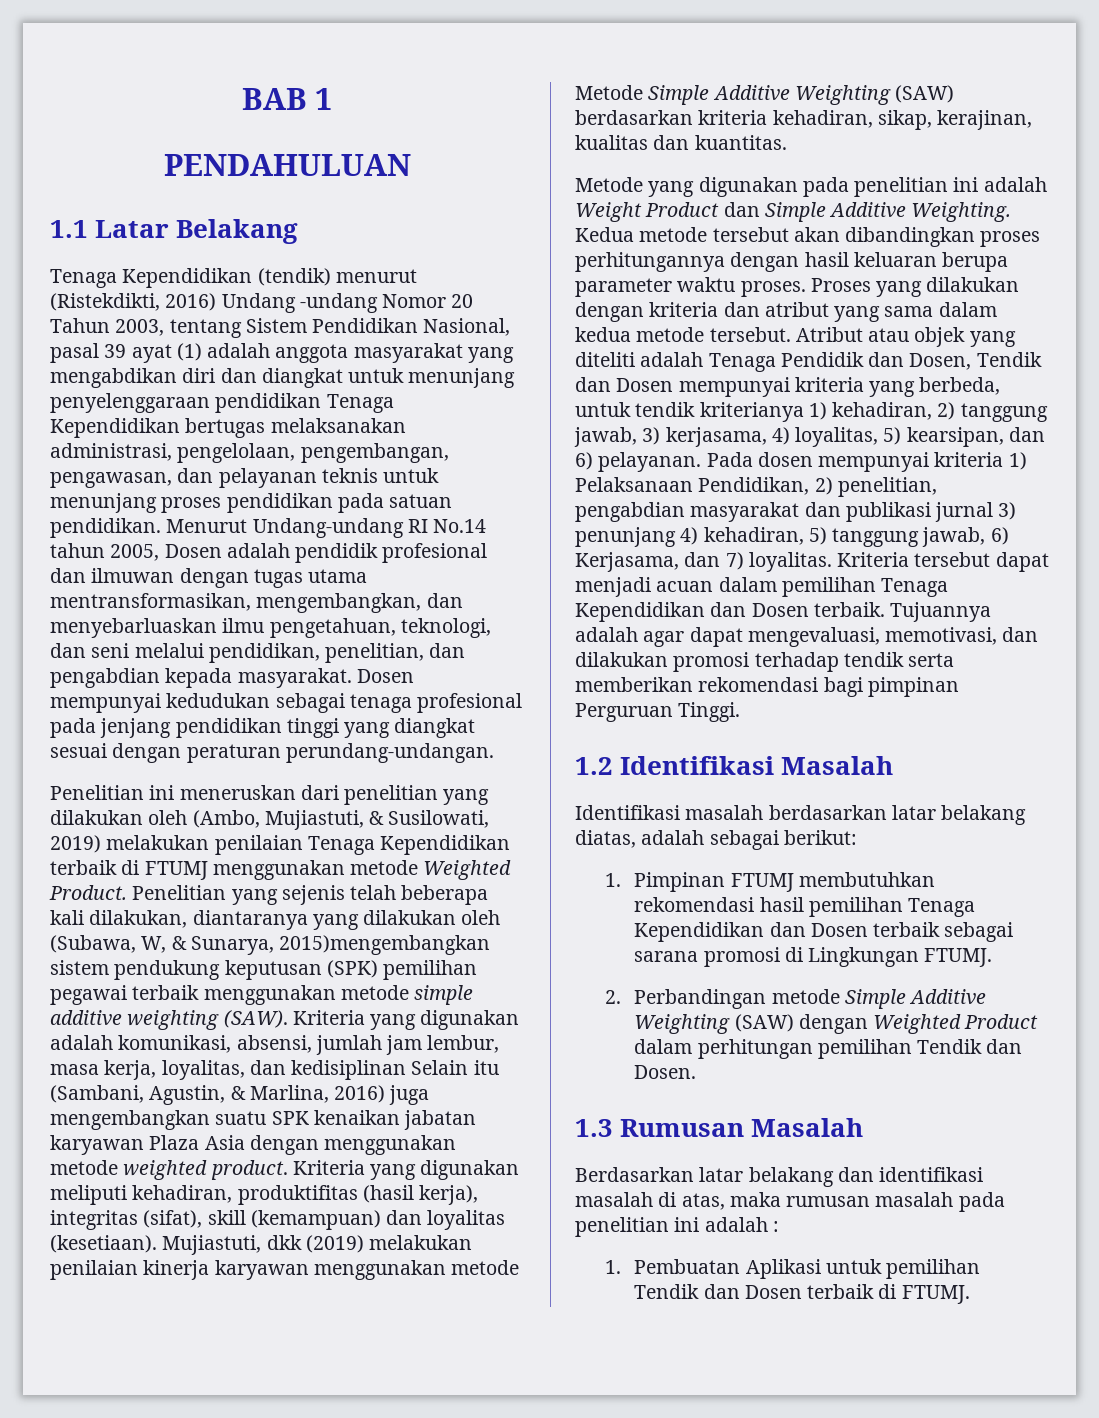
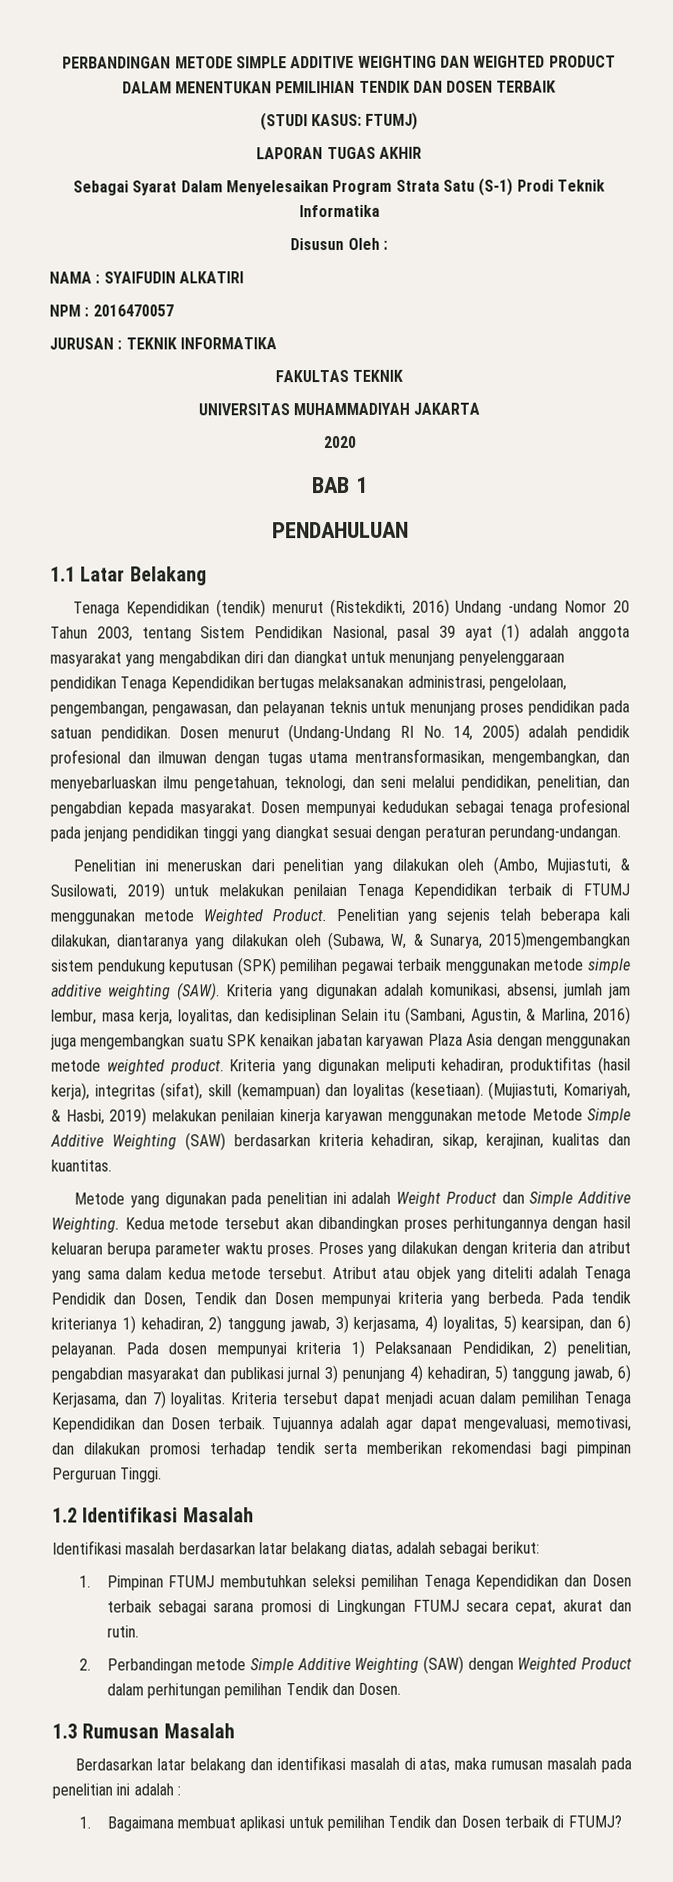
+ PERBANDINGAN METODE SIMPLE ADDITIVE WEIGHTING DAN WEIGHTED PRODUCT DALAM MENENTUKAN PEMILIHIAN TENDIK DAN DOSEN TERBAIK
+ (STUDI KASUS: FTUMJ)
+ LAPORAN TUGAS AKHIR
+ Sebagai Syarat Dalam Menyelesaikan Program Strata Satu (S-1) Prodi Teknik Informatika
+ Disusun Oleh :
+ NAMA : SYAIFUDIN ALKATIRI
+ NPM : 2016470057
+ JURUSAN : TEKNIK INFORMATIKA
+ FAKULTAS TEKNIK
+ UNIVERSITAS MUHAMMADIYAH JAKARTA
+ 2020
- Menurut Undang-undang RI No.14 tahun 2005, Dosen adalah pendidik profesional dan ilmuwan dengan tugas utama mentransformasikan, mengembangkan, dan menyebarluaskan ilmu pengetahuan, teknologi, dan seni melalui pendidikan, penelitian, dan pengabdian kepada masyarakat.
+ Dosen menurut (Undang-Undang RI No. 14, 2005) adalah pendidik profesional dan ilmuwan dengan tugas utama mentransformasikan, mengembangkan, dan menyebarluaskan ilmu pengetahuan, teknologi, dan seni melalui pendidikan, penelitian, dan pengabdian kepada masyarakat.
- Penelitian ini meneruskan dari penelitian yang dilakukan oleh (Ambo, Mujiastuti, & Susilowati, 2019) melakukan penilaian Tenaga Kependidikan terbaik di FTUMJ menggunakan metode Weighted Product.
+ Penelitian ini meneruskan dari penelitian yang dilakukan oleh (Ambo, Mujiastuti, & Susilowati, 2019) untuk melakukan penilaian Tenaga Kependidikan terbaik di FTUMJ menggunakan metode Weighted Product.
- Mujiastuti, dkk (2019) melakukan penilaian kinerja karyawan menggunakan metode Metode Simple Additive Weighting (SAW) berdasarkan kriteria kehadiran, sikap, kerajinan, kualitas dan kuantitas.
+ (Mujiastuti, Komariyah, & Hasbi, 2019) melakukan penilaian kinerja karyawan menggunakan metode Metode Simple Additive Weighting (SAW) berdasarkan kriteria kehadiran, sikap, kerajinan, kualitas dan kuantitas.
- Atribut atau objek yang diteliti adalah Tenaga Pendidik dan Dosen, Tendik dan Dosen mempunyai kriteria yang berbeda, untuk tendik kriterianya 1) kehadiran, 2) tanggung jawab, 3) kerjasama, 4) loyalitas, 5) kearsipan, dan 6) pelayanan.
+ Atribut atau objek yang diteliti adalah Tenaga Pendidik dan Dosen, Tendik dan Dosen mempunyai kriteria yang berbeda. Pada tendik kriterianya 1) kehadiran, 2) tanggung jawab, 3) kerjasama, 4) loyalitas, 5) kearsipan, dan 6) pelayanan.
- 1. Pimpinan FTUMJ membutuhkan rekomendasi hasil pemilihan Tenaga Kependidikan dan Dosen terbaik sebagai sarana promosi di Lingkungan FTUMJ.
+ 1. Pimpinan FTUMJ membutuhkan seleksi pemilihan Tenaga Kependidikan dan Dosen terbaik sebagai sarana promosi di Lingkungan FTUMJ secara cepat, akurat dan rutin.
- 1. Pembuatan Aplikasi untuk pemilihan Tendik dan Dosen terbaik di FTUMJ.
+ 1. Bagaimana membuat aplikasi untuk pemilihan Tendik dan Dosen terbaik di FTUMJ?

